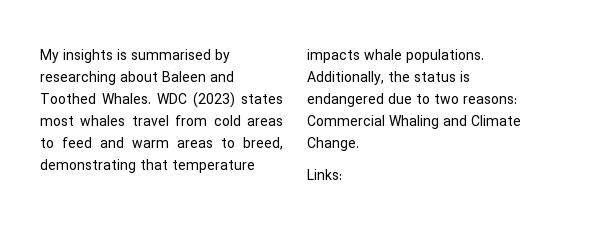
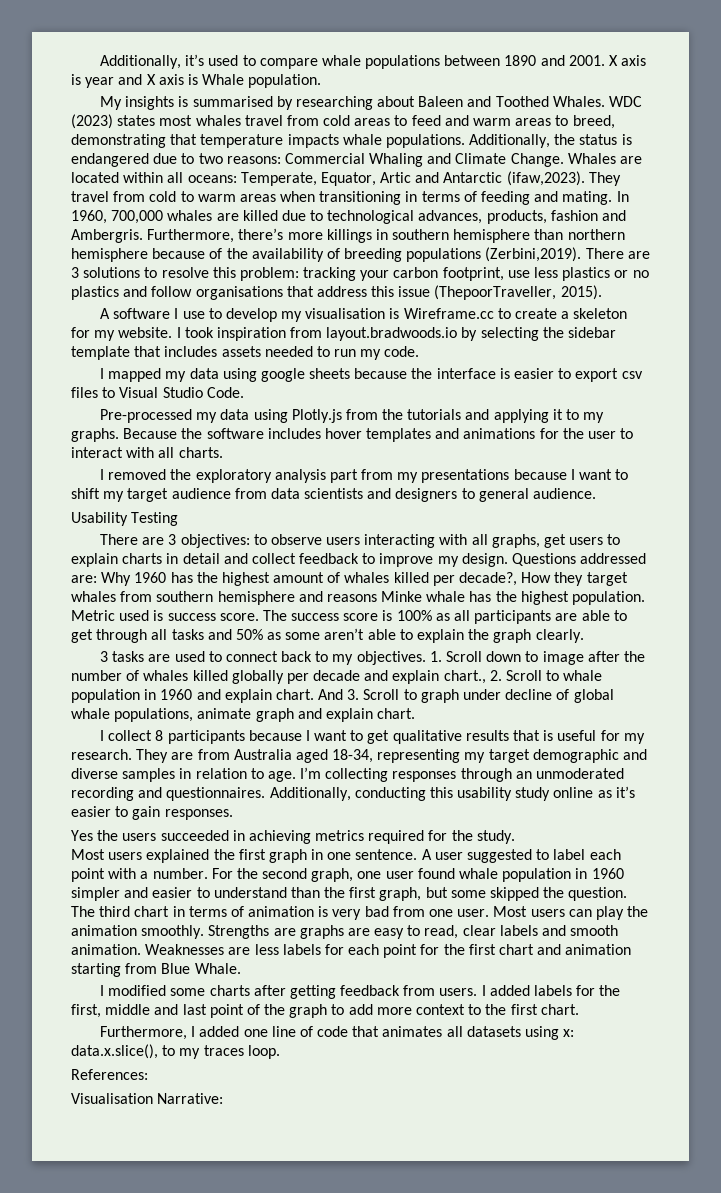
+ Additionally, it’s used to compare whale populations between 1890 and 2001. X axis is year and X axis is Whale population.
- Additionally, the status is endangered due to two reasons: Commercial Whaling and Climate Change.
- Links:
+ Additionally, the status is endangered due to two reasons: Commercial Whaling and Climate Change. Whales are located within all oceans: Temperate, Equator, Artic and Antarctic (ifaw,2023). They travel from cold to warm areas when transitioning in terms of feeding and mating. In 1960, 700,000 whales are killed due to technological advances, products, fashion and Ambergris. Furthermore, there’s more killings in southern hemisphere than northern hemisphere because of the availability of breeding populations (Zerbini,2019). There are 3 solutions to resolve this problem: tracking your carbon footprint, use less plastics or no plastics and follow organisations that address this issue (ThepoorTraveller, 2015).
+ A software I use to develop my visualisation is Wireframe.cc to create a skeleton for my website. I took inspiration from layout.bradwoods.io by selecting the sidebar template that includes assets needed to run my code.
+ I mapped my data using google sheets because the interface is easier to export csv files to Visual Studio Code.
+ Pre-processed my data using Plotly.js from the tutorials and applying it to my graphs. Because the software includes hover templates and animations for the user to interact with all charts.
+ I removed the exploratory analysis part from my presentations because I want to shift my target audience from data scientists and designers to general audience.
+ Usability Testing
+ There are 3 objectives: to observe users interacting with all graphs, get users to explain charts in detail and collect feedback to improve my design. Questions addressed are: Why 1960 has the highest amount of whales killed per decade?, How they target whales from southern hemisphere and reasons Minke whale has the highest population. Metric used is success score. The success score is 100% as all participants are able to get through all tasks and 50% as some aren’t able to explain the graph clearly.
+ 3 tasks are used to connect back to my objectives. 1. Scroll down to image after the number of whales killed globally per decade and explain chart., 2. Scroll to whale population in 1960 and explain chart. And 3. Scroll to graph under decline of global whale populations, animate graph and explain chart.
+ I collect 8 participants because I want to get qualitative results that is useful for my research. They are from Australia aged 18-34, representing my target demographic and diverse samples in relation to age. I’m collecting responses through an unmoderated recording and questionnaires. Additionally, conducting this usability study online as it’s easier to gain responses.
+ Yes the users succeeded in achieving metrics required for the study.
+ Most users explained the first graph in one sentence. A user suggested to label each point with a number. For the second graph, one user found whale population in 1960 simpler and easier to understand than the first graph, but some skipped the question. The third chart in terms of animation is very bad from one user. Most users can play the animation smoothly. Strengths are graphs are easy to read, clear labels and smooth animation. Weaknesses are less labels for each point for the first chart and animation starting from Blue Whale.
+ I modified some charts after getting feedback from users. I added labels for the first, middle and last point of the graph to add more context to the first chart.
+ Furthermore, I added one line of code that animates all datasets using x: data.x.slice(), to my traces loop.
+ References:
+ Visualisation Narrative:

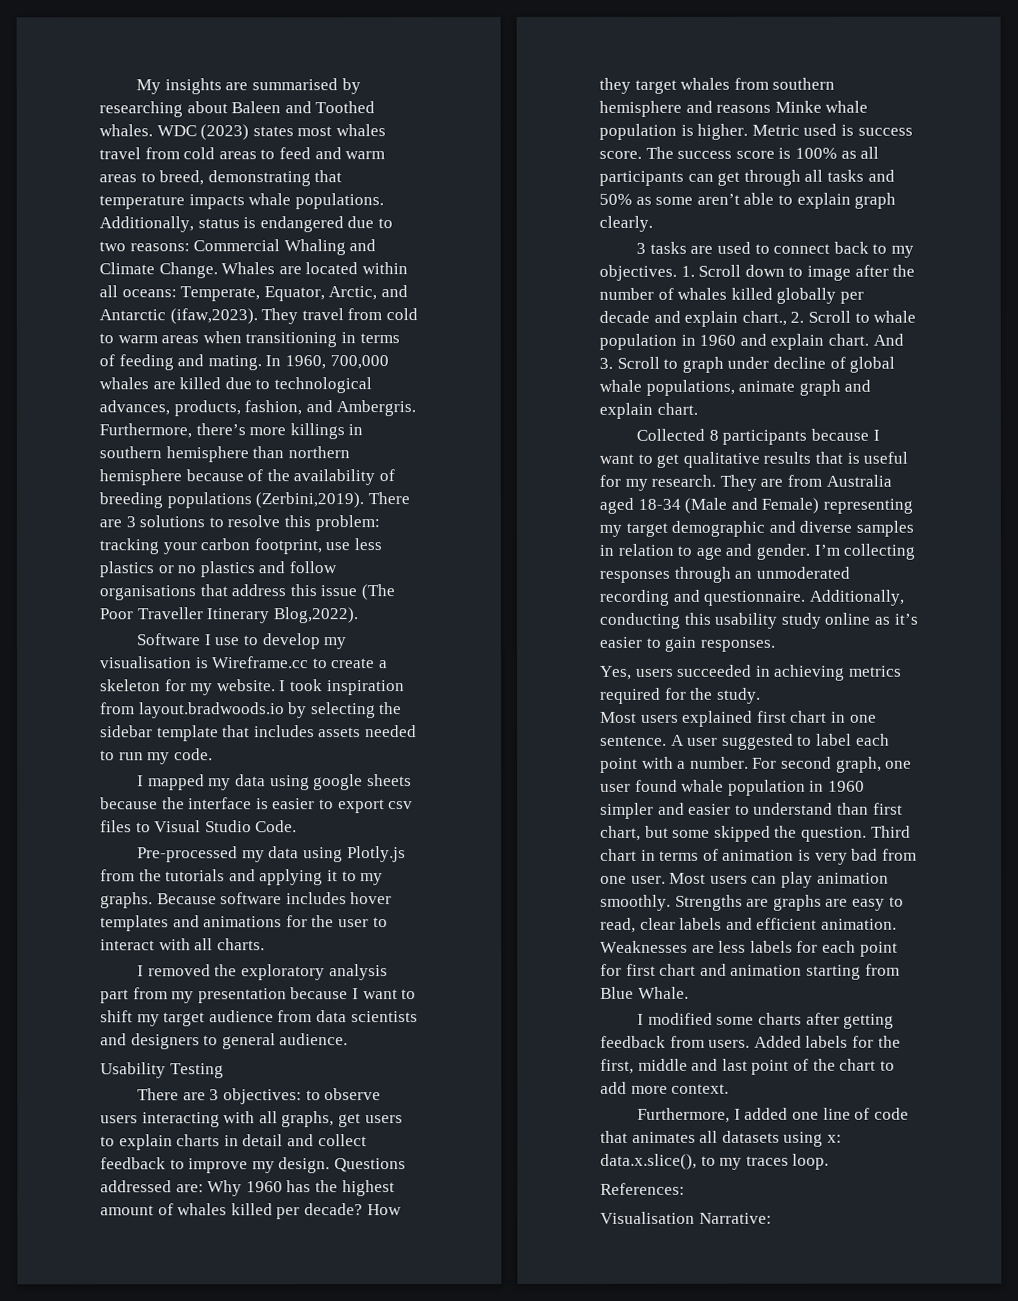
- Additionally, it’s used to compare whale populations between 1890 and 2001. X axis is year and X axis is Whale population.
- My insights is summarised by researching about Baleen and Toothed Whales.
+ My insights are summarised by researching about Baleen and Toothed whales.
- Additionally, the status is endangered due to two reasons: Commercial Whaling and Climate Change.
+ Additionally, status is endangered due to two reasons: Commercial Whaling and Climate Change.
- Whales are located within all oceans: Temperate, Equator, Artic and Antarctic (ifaw,2023).
+ Whales are located within all oceans: Temperate, Equator, Arctic, and Antarctic (ifaw,2023).
- In 1960, 700,000 whales are killed due to technological advances, products, fashion and Ambergris.
+ In 1960, 700,000 whales are killed due to technological advances, products, fashion, and Ambergris.
- There are 3 solutions to resolve this problem: tracking your carbon footprint, use less plastics or no plastics and follow organisations that address this issue (ThepoorTraveller, 2015).
- A software I use to develop my visualisation is Wireframe.cc to create a skeleton for my website.
+ There are 3 solutions to resolve this problem: tracking your carbon footprint, use less plastics or no plastics and follow organisations that address this issue (The Poor Traveller Itinerary Blog,2022).
+ Software I use to develop my visualisation is Wireframe.cc to create a skeleton for my website.
- Because the software includes hover templates and animations for the user to interact with all charts.
+ Because software includes hover templates and animations for the user to interact with all charts.
- I removed the exploratory analysis part from my presentations because I want to shift my target audience from data scientists and designers to general audience.
+ I removed the exploratory analysis part from my presentation because I want to shift my target audience from data scientists and designers to general audience.
- Questions addressed are: Why 1960 has the highest amount of whales killed per decade?, How they target whales from southern hemisphere and reasons Minke whale has the highest population.
+ Questions addressed are: Why 1960 has the highest amount of whales killed per decade? How they target whales from southern hemisphere and reasons Minke whale population is higher.
- The success score is 100% as all participants are able to get through all tasks and 50% as some aren’t able to explain the graph clearly.
+ The success score is 100% as all participants can get through all tasks and 50% as some aren’t able to explain graph clearly.
- I collect 8 participants because I want to get qualitative results that is useful for my research.
+ Collected 8 participants because I want to get qualitative results that is useful for my research.
- They are from Australia aged 18-34, representing my target demographic and diverse samples in relation to age.
+ They are from Australia aged 18-34 (Male and Female) representing my target demographic and diverse samples in relation to age and gender.
- I’m collecting responses through an unmoderated recording and questionnaires.
+ I’m collecting responses through an unmoderated recording and questionnaire.
- Yes the users succeeded in achieving metrics required for the study.
+ Yes, users succeeded in achieving metrics required for the study.
- Most users explained the first graph in one sentence.
+ Most users explained first chart in one sentence.
- For the second graph, one user found whale population in 1960 simpler and easier to understand than the first graph, but some skipped the question.
+ For second graph, one user found whale population in 1960 simpler and easier to understand than first chart, but some skipped the question.
- The third chart in terms of animation is very bad from one user.
+ Third chart in terms of animation is very bad from one user.
- Most users can play the animation smoothly.
+ Most users can play animation smoothly.
- Strengths are graphs are easy to read, clear labels and smooth animation.
+ Strengths are graphs are easy to read, clear labels and efficient animation.
- Weaknesses are less labels for each point for the first chart and animation starting from Blue Whale.
+ Weaknesses are less labels for each point for first chart and animation starting from Blue Whale.
- I added labels for the first, middle and last point of the graph to add more context to the first chart.
+ Added labels for the first, middle and last point of the chart to add more context.

